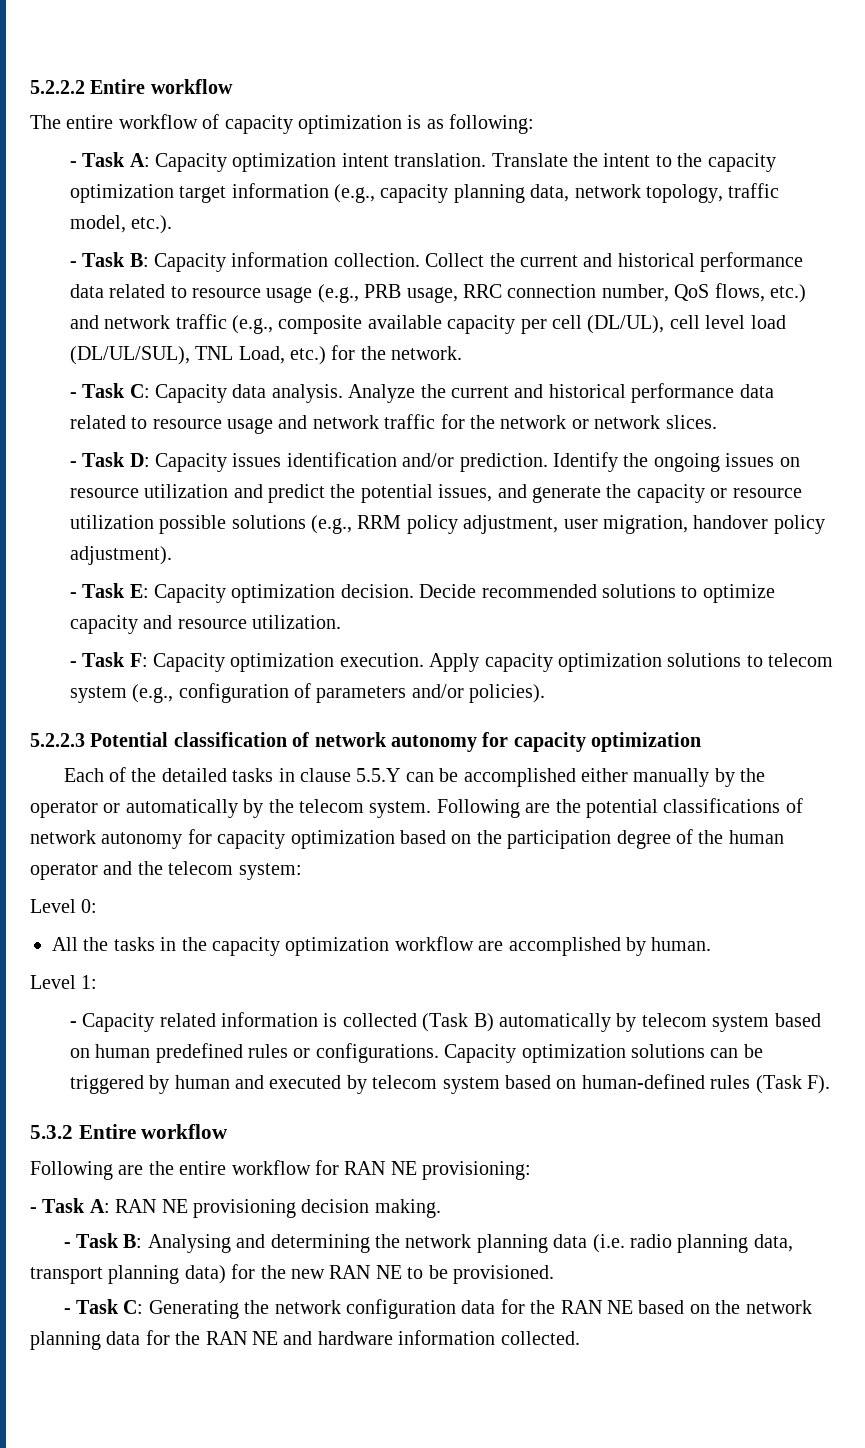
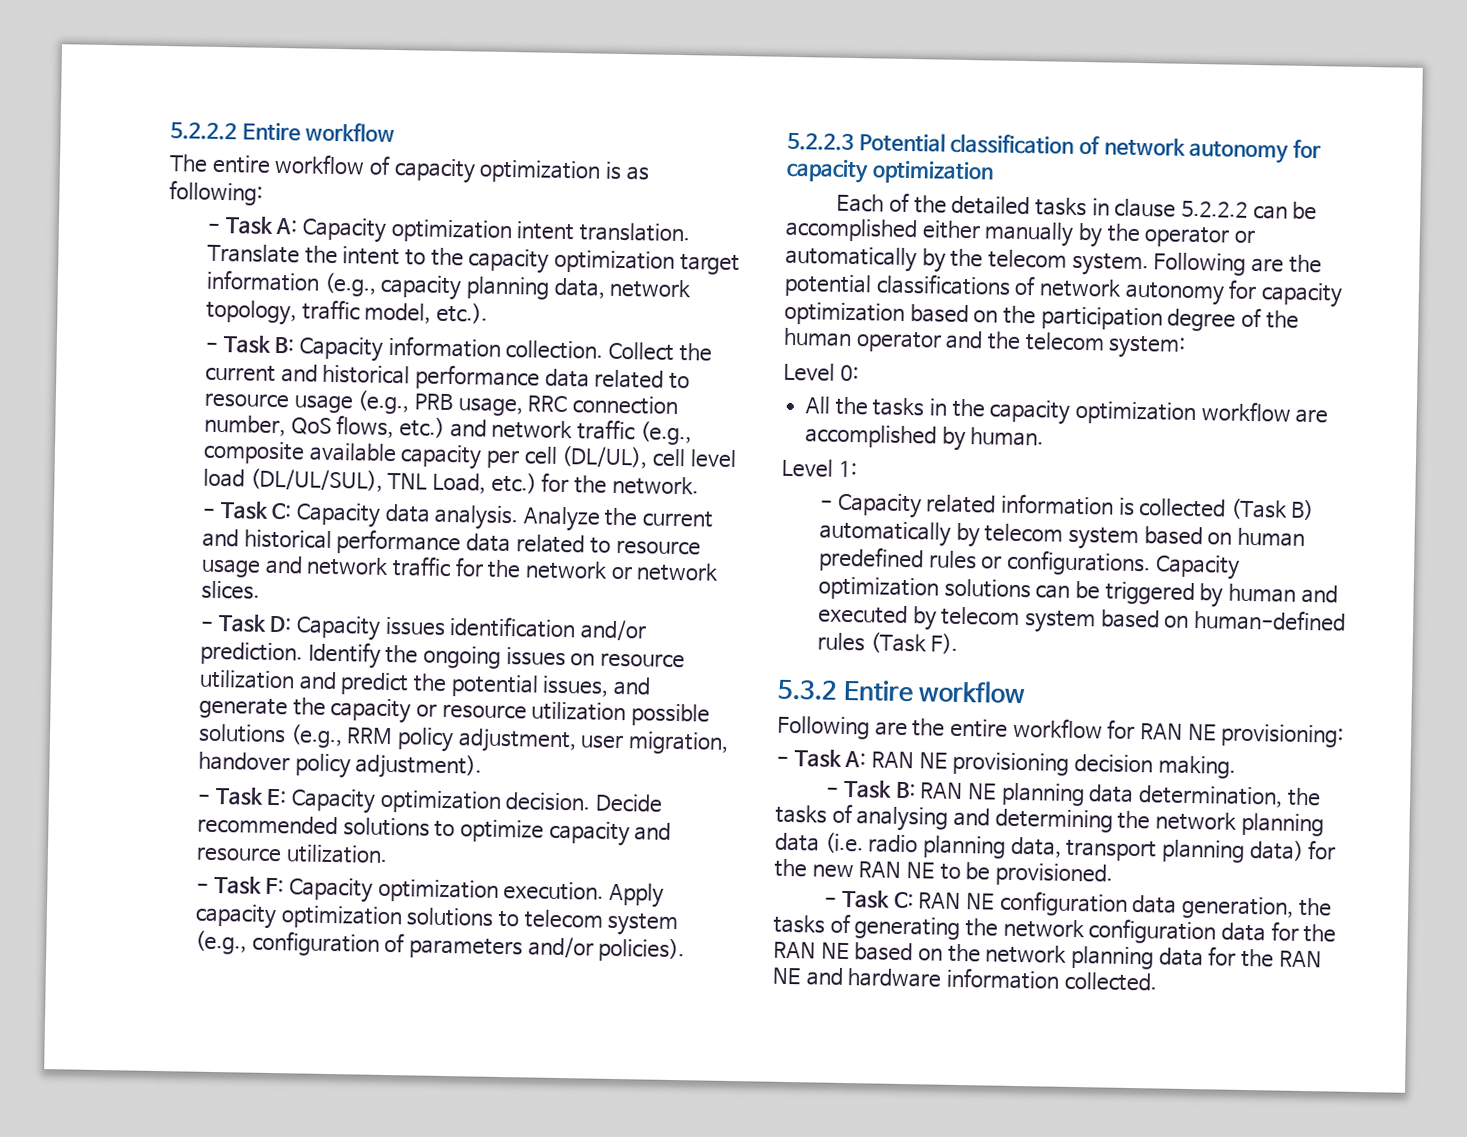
- Each of the detailed tasks in clause 5.5.Y can be accomplished either manually by the operator or automatically by the telecom system.
+ Each of the detailed tasks in clause 5.2.2.2 can be accomplished either manually by the operator or automatically by the telecom system.
- - Task B: Analysing and determining the network planning data (i.e. radio planning data, transport planning data) for the new RAN NE to be provisioned.
+ - Task B: RAN NE planning data determination, the tasks of analysing and determining the network planning data (i.e. radio planning data, transport planning data) for the new RAN NE to be provisioned.
- - Task C: Generating the network configuration data for the RAN NE based on the network planning data for the RAN NE and hardware information collected.
+ - Task C: RAN NE configuration data generation, the tasks of generating the network configuration data for the RAN NE based on the network planning data for the RAN NE and hardware information collected.

